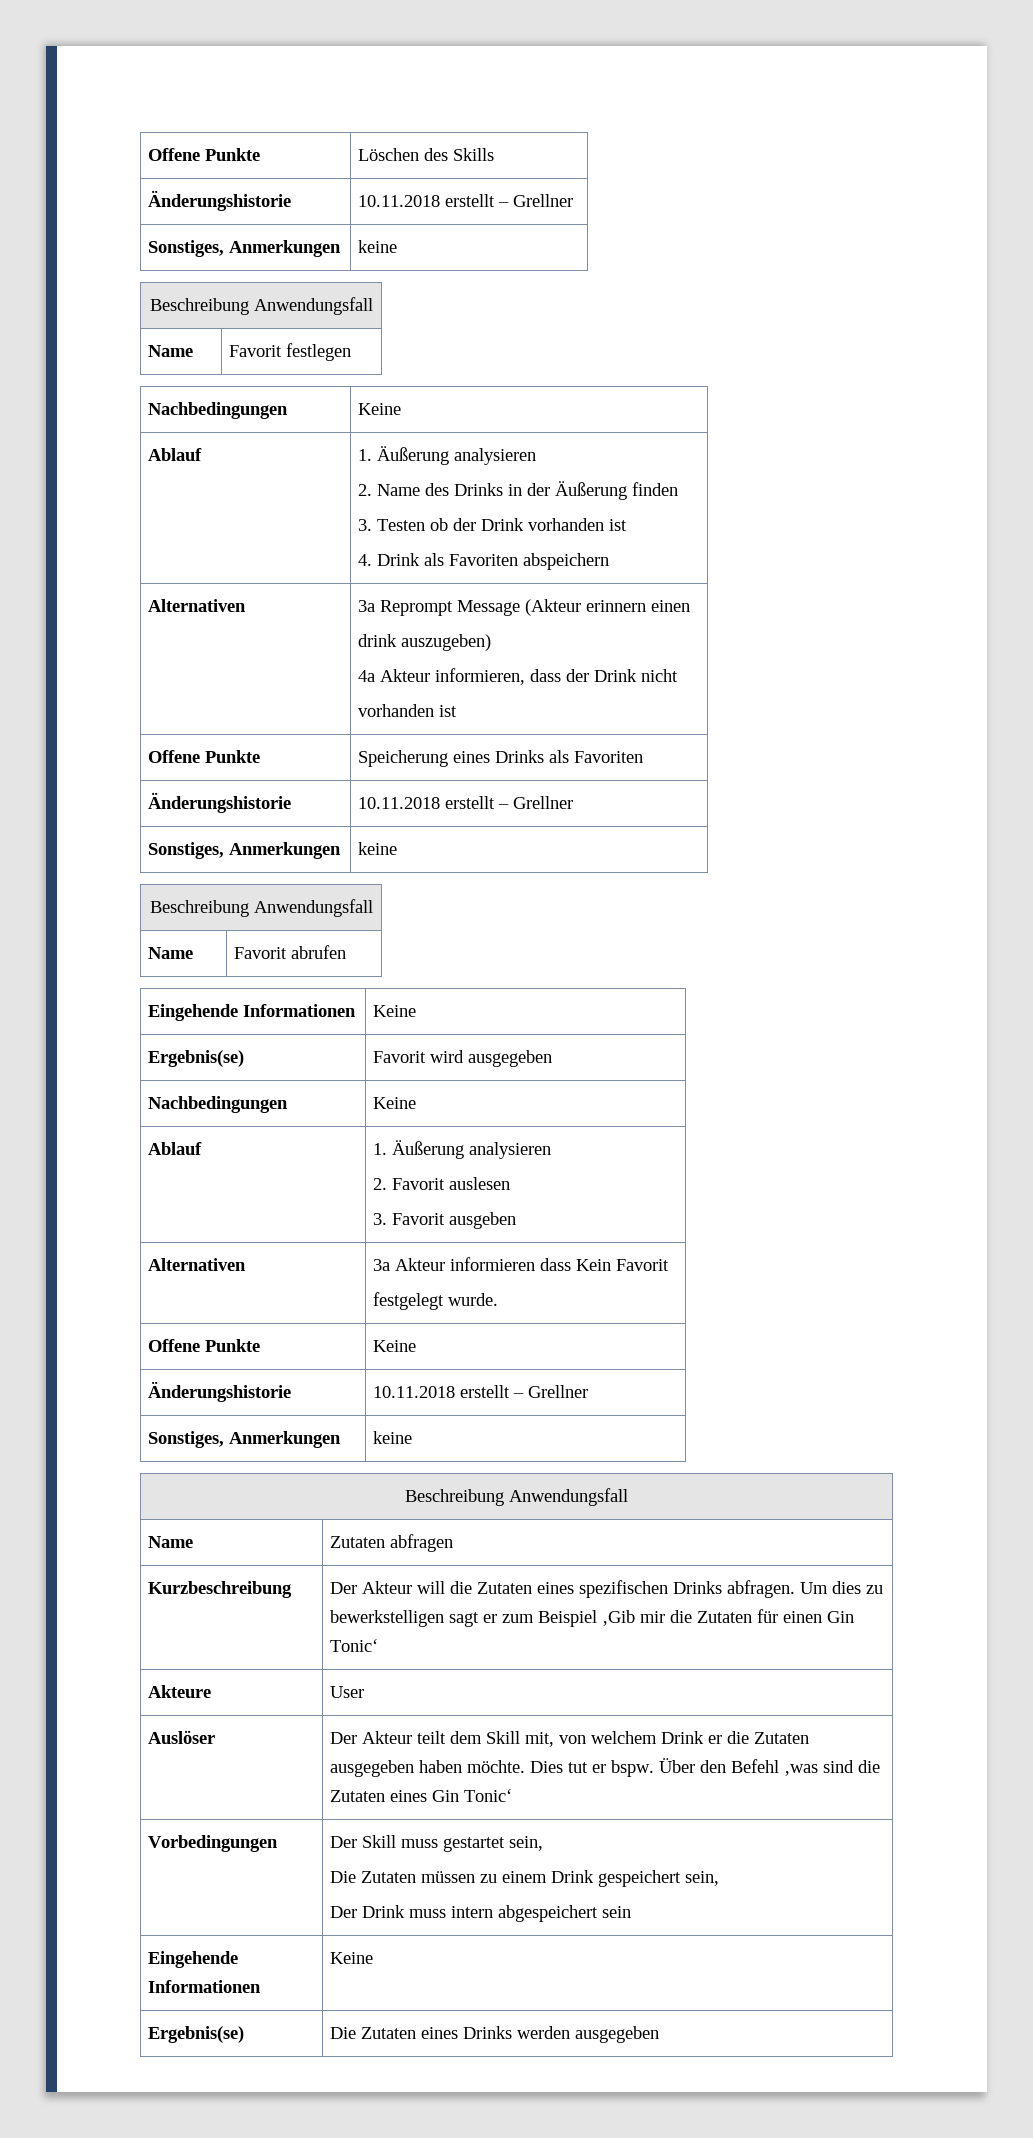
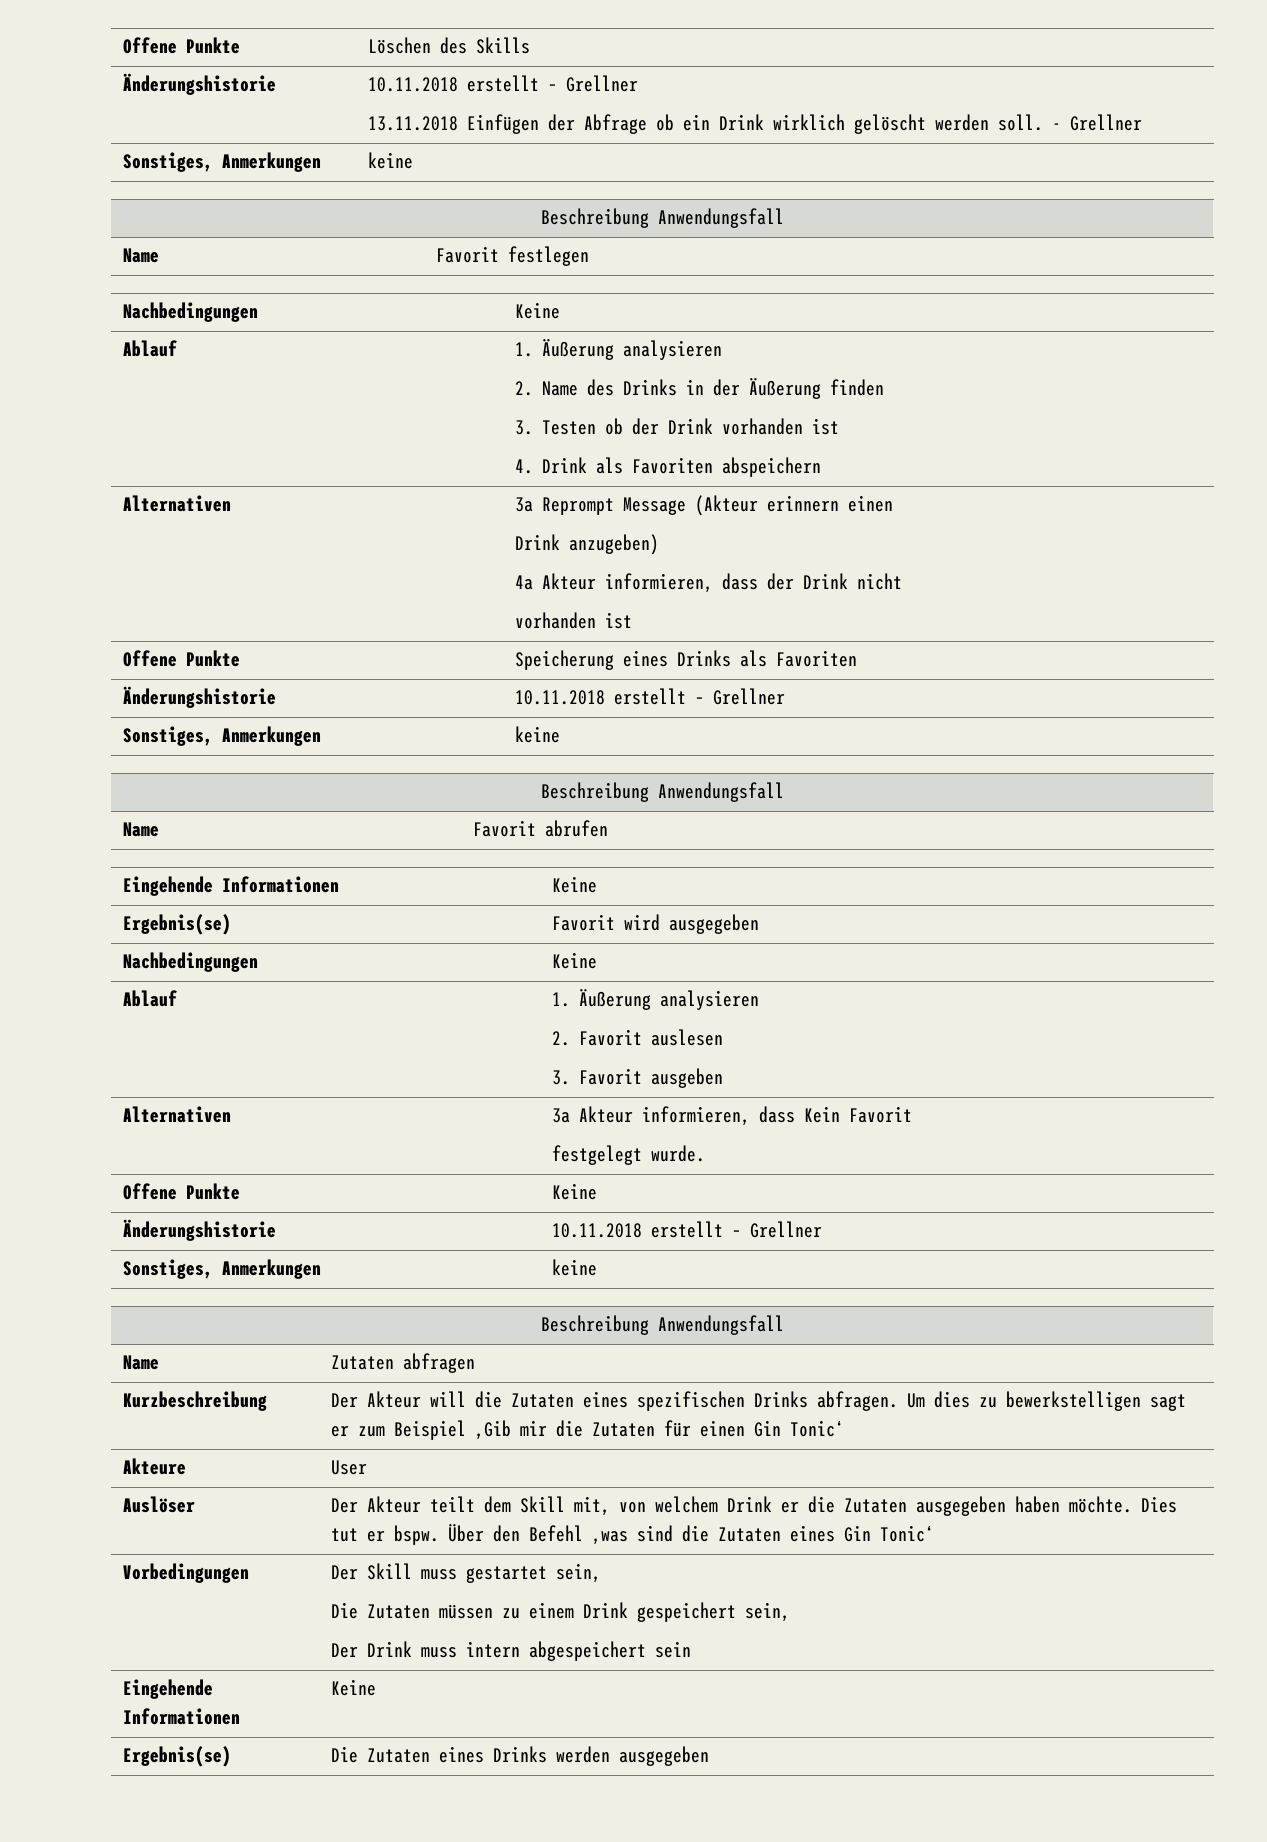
  Offene Punkte | Löschen des Skills
  Änderungshistorie | 10.11.2018 erstellt – Grellner
+ 13.11.2018 Einfügen der Abfrage ob ein Drink wirklich gelöscht werden soll. - Grellner
  Alternativen | 3a Reprompt Message (Akteur erinnern einen
- drink auszugeben)
+ Drink anzugeben)
- Alternativen | 3a Akteur informieren dass Kein Favorit
+ Alternativen | 3a Akteur informieren, dass Kein Favorit

